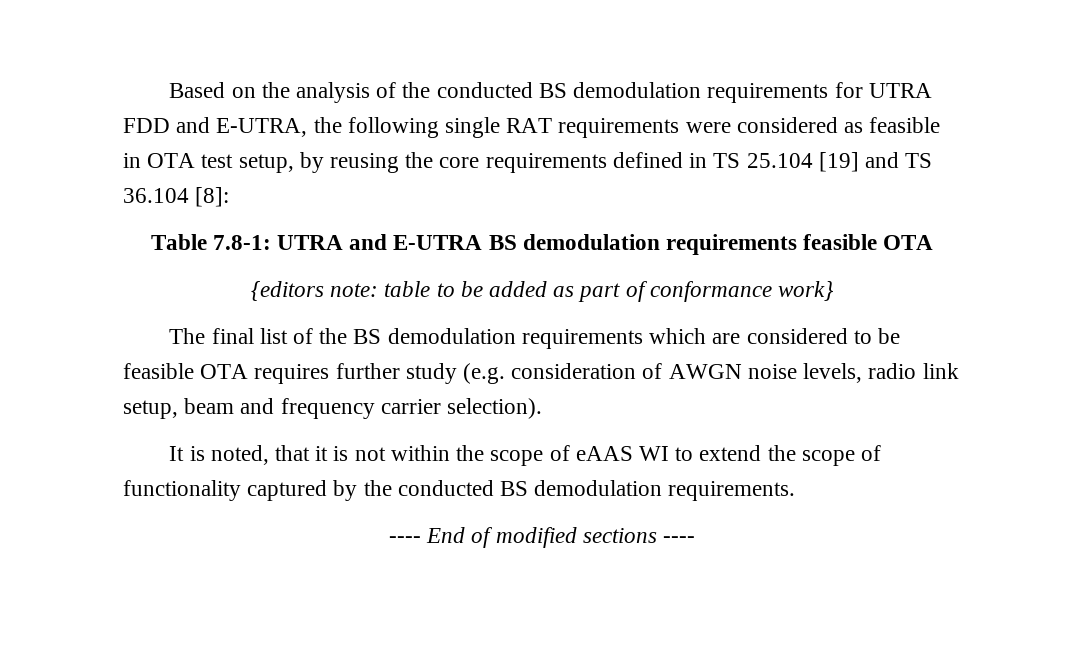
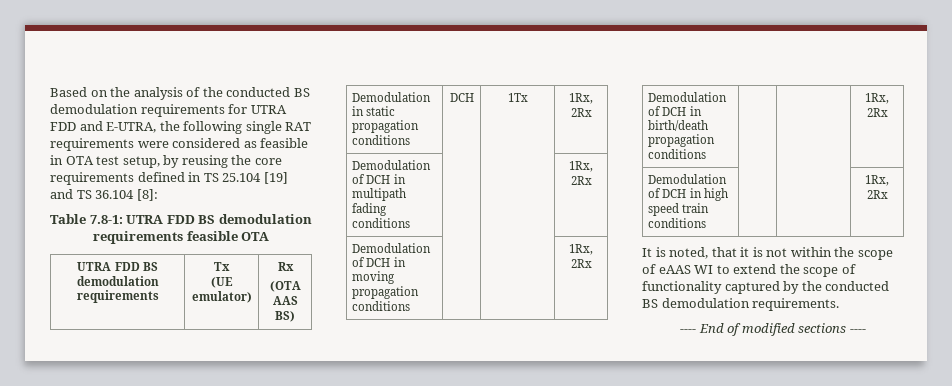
- Table 7.8-1: UTRA and E-UTRA BS demodulation requirements feasible OTA
+ Table 7.8-1: UTRA FDD BS demodulation requirements feasible OTA
- {editors note: table to be added as part of conformance work}
- The final list of the BS demodulation requirements which are considered to be feasible OTA requires further study (e.g. consideration of AWGN noise levels, radio link setup, beam and frequency carrier selection).
+ UTRA FDD BS demodulation requirements | Tx
+ (UE emulator) | Rx
+ (OTA AAS BS)
+ Demodulation in static propagation conditions | DCH | 1Tx | 1Rx, 2Rx
+ Demodulation of DCH in multipath fading conditions | | | 1Rx, 2Rx
+ Demodulation of DCH in moving propagation conditions | | | 1Rx, 2Rx
+ Demodulation of DCH in birth/death propagation conditions | | | 1Rx, 2Rx
+ Demodulation of DCH in high speed train conditions | | | 1Rx, 2Rx

